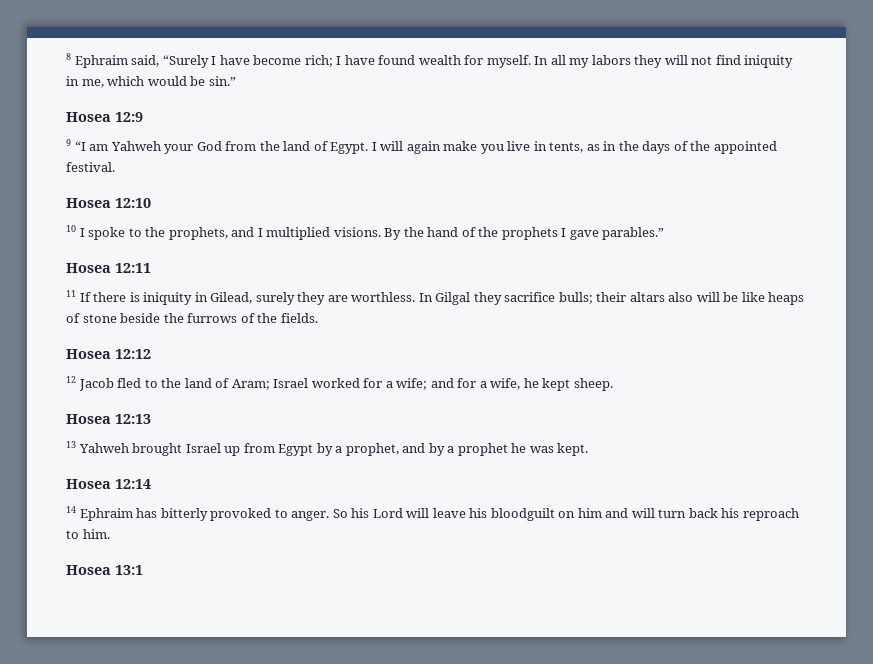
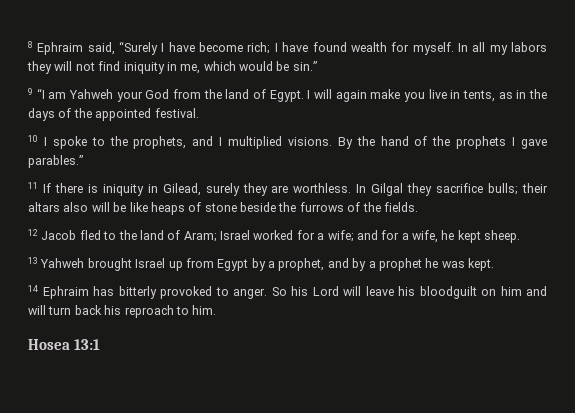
- Hosea 12:9
- Hosea 12:10
- Hosea 12:11
- Hosea 12:12
- Hosea 12:13
- Hosea 12:14

